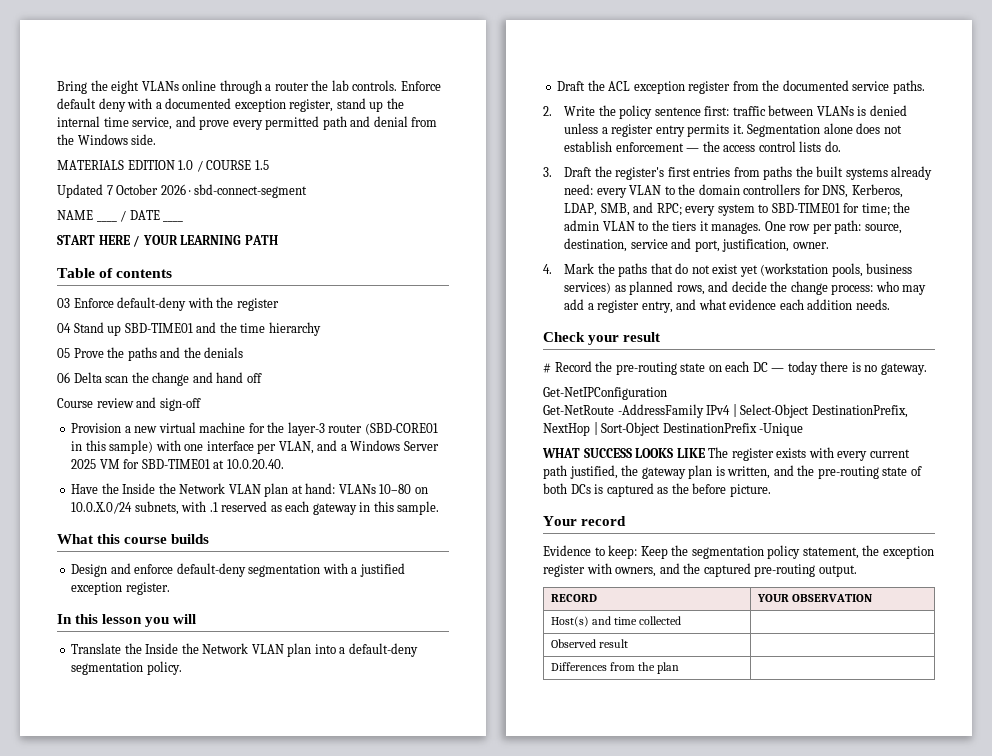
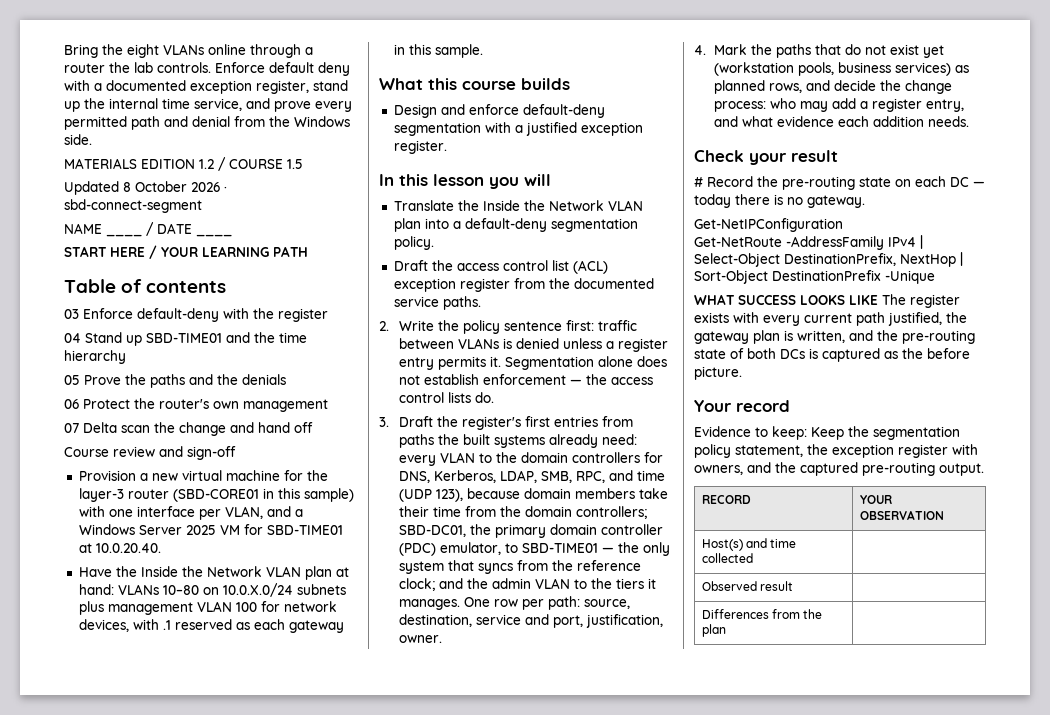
- MATERIALS EDITION 1.0 / COURSE 1.5
+ MATERIALS EDITION 1.2 / COURSE 1.5
- Updated 7 October 2026 · sbd-connect-segment
+ Updated 8 October 2026 · sbd-connect-segment
- 06 Delta scan the change and hand off
+ 06 Protect the router's own management
+ 07 Delta scan the change and hand off
- Have the Inside the Network VLAN plan at hand: VLANs 10–80 on 10.0.X.0/24 subnets, with .1 reserved as each gateway in this sample.
+ Have the Inside the Network VLAN plan at hand: VLANs 10–80 on 10.0.X.0/24 subnets plus management VLAN 100 for network devices, with .1 reserved as each gateway in this sample.
- Draft the ACL exception register from the documented service paths.
+ Draft the access control list (ACL) exception register from the documented service paths.
- 3. Draft the register's first entries from paths the built systems already need: every VLAN to the domain controllers for DNS, Kerberos, LDAP, SMB, and RPC; every system to SBD-TIME01 for time; the admin VLAN to the tiers it manages.
+ 3. Draft the register's first entries from paths the built systems already need: every VLAN to the domain controllers for DNS, Kerberos, LDAP, SMB, RPC, and time (UDP 123), because domain members take their time from the domain controllers; SBD-DC01, the primary domain controller (PDC) emulator, to SBD-TIME01 — the only system that syncs from the reference clock; and the admin VLAN to the tiers it manages.

